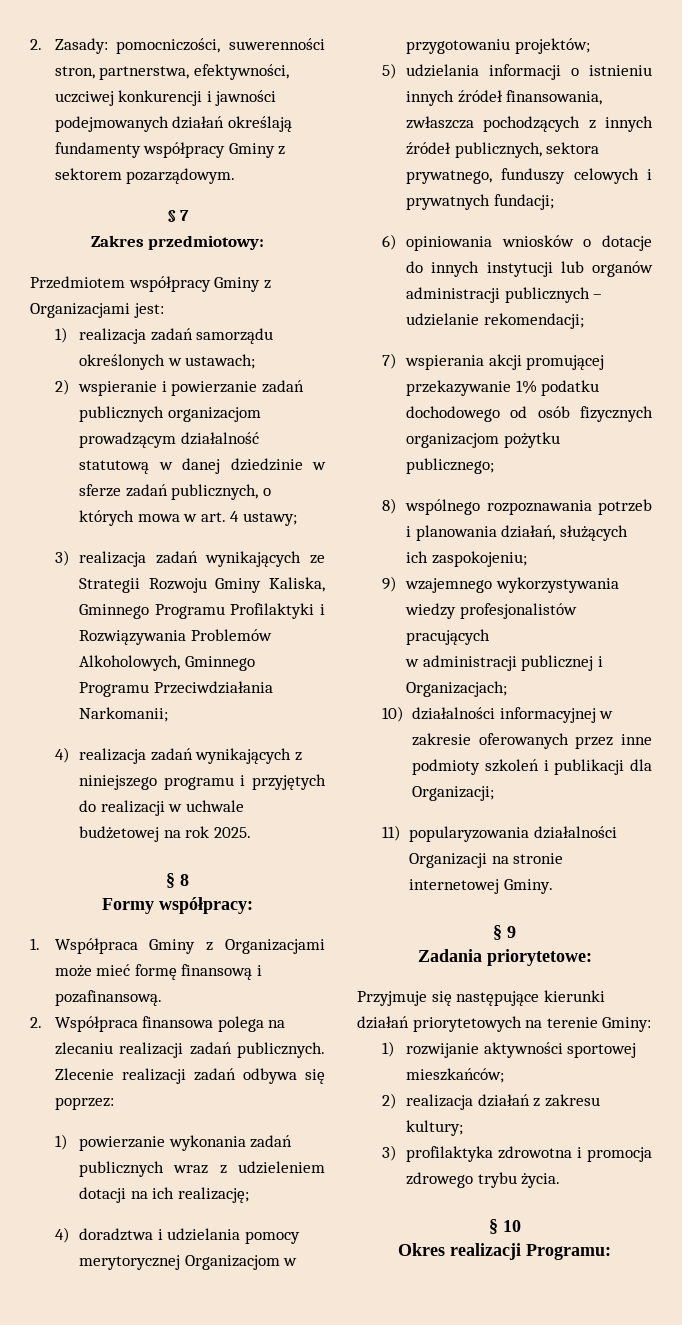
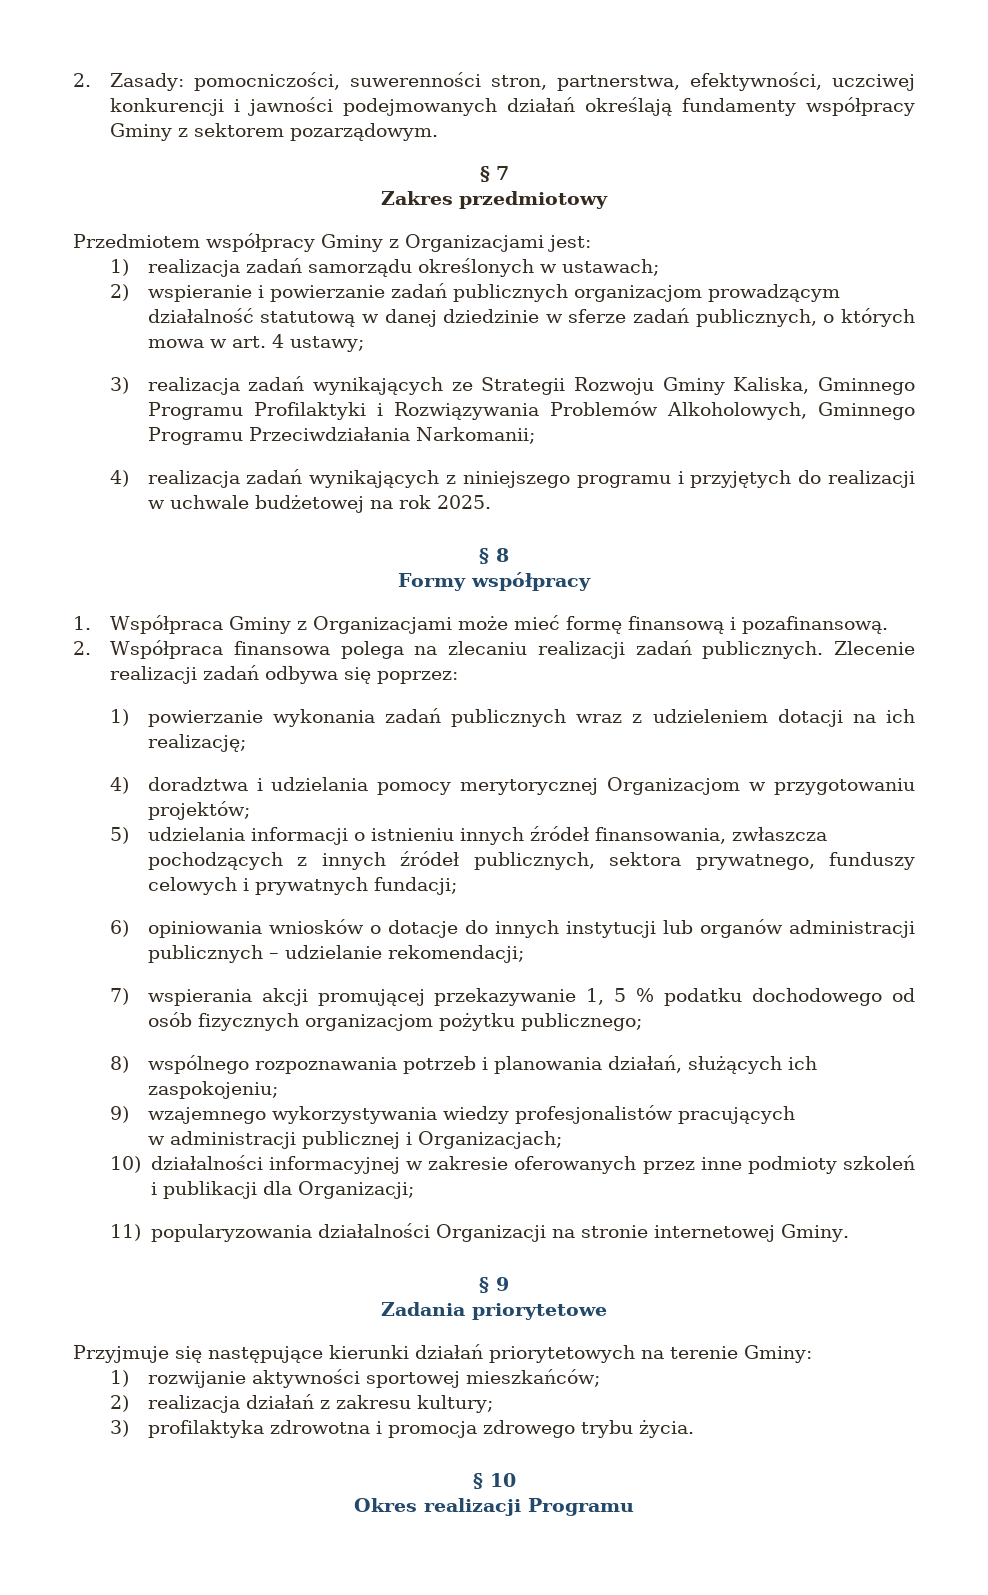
- Zakres przedmiotowy:
+ Zakres przedmiotowy
- Formy współpracy:
+ Formy współpracy
- 7) wspierania akcji promującej przekazywanie 1% podatku dochodowego od osób fizycznych organizacjom pożytku publicznego;
+ 7) wspierania akcji promującej przekazywanie 1, 5 % podatku dochodowego od osób fizycznych organizacjom pożytku publicznego;
- Zadania priorytetowe:
+ Zadania priorytetowe
- Okres realizacji Programu:
+ Okres realizacji Programu

